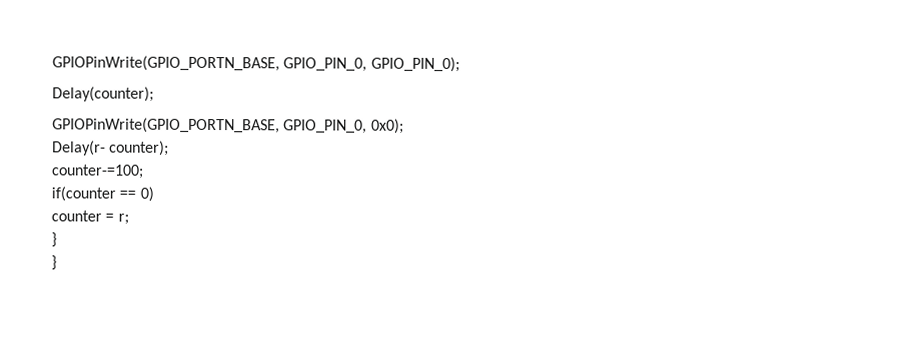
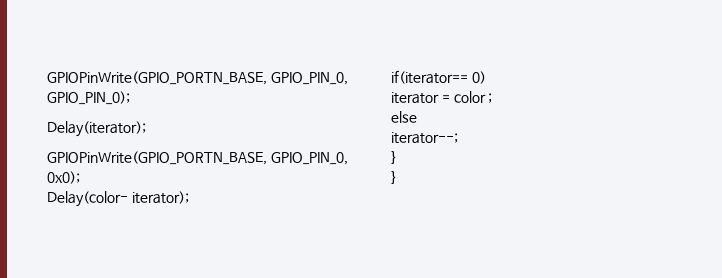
- Delay(counter);
+ Delay(iterator);
- Delay(r- counter);
- counter-=100;
- if(counter == 0)
- counter = r;
+ Delay(color- iterator);
+ if(iterator== 0)
+ iterator = color ;
+ else
+ iterator--;

